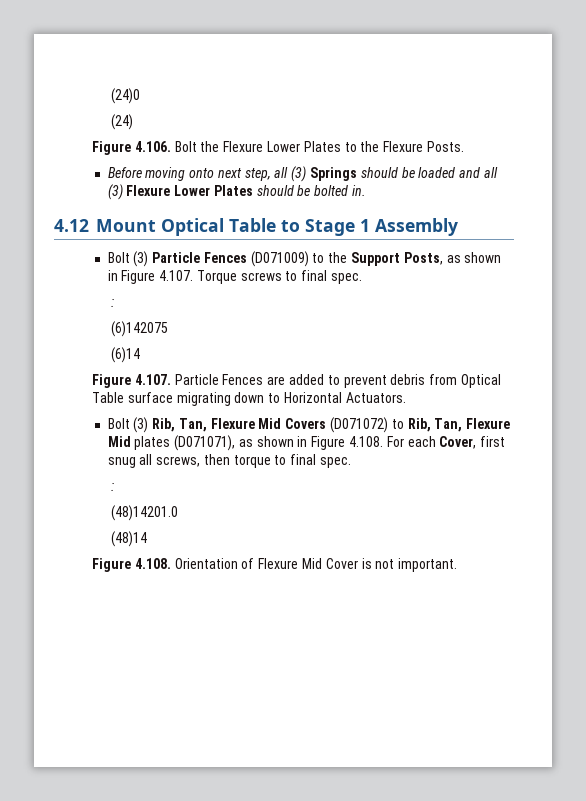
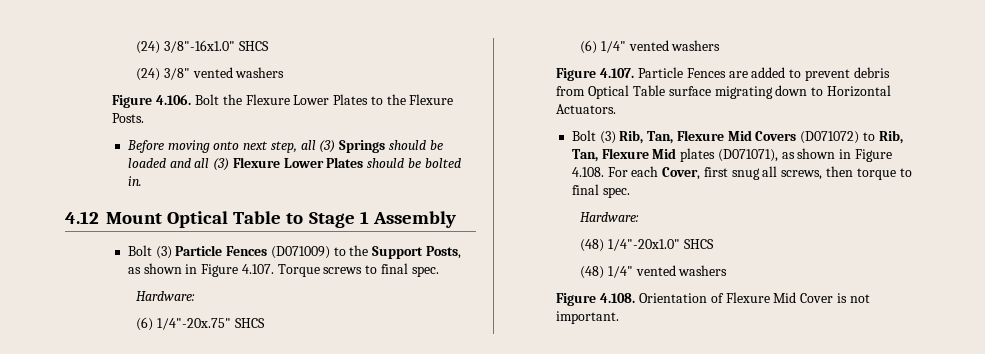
- (24)0
- (24)
+ (24) 3/8"-16x1.0" SHCS
+ (24) 3/8" vented washers
  Bolt (3) Particle Fences (D071009) to the Support Posts, as shown in Figure 4.107. Torque screws to final spec.
- :
- (6)142075
- (6)14
+ Hardware:
+ (6) 1/4"-20x.75" SHCS
+ (6) 1/4" vented washers
  Bolt (3) Rib, Tan, Flexure Mid Covers (D071072) to Rib, Tan, Flexure Mid plates (D071071), as shown in Figure 4.108. For each Cover, first snug all screws, then torque to final spec.
- :
- (48)14201.0
- (48)14
+ Hardware:
+ (48) 1/4"-20x1.0" SHCS
+ (48) 1/4" vented washers

